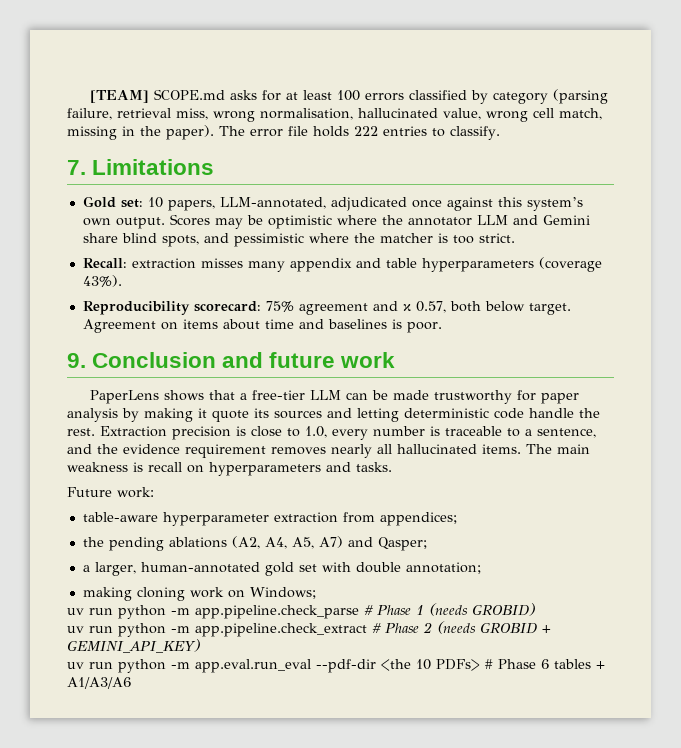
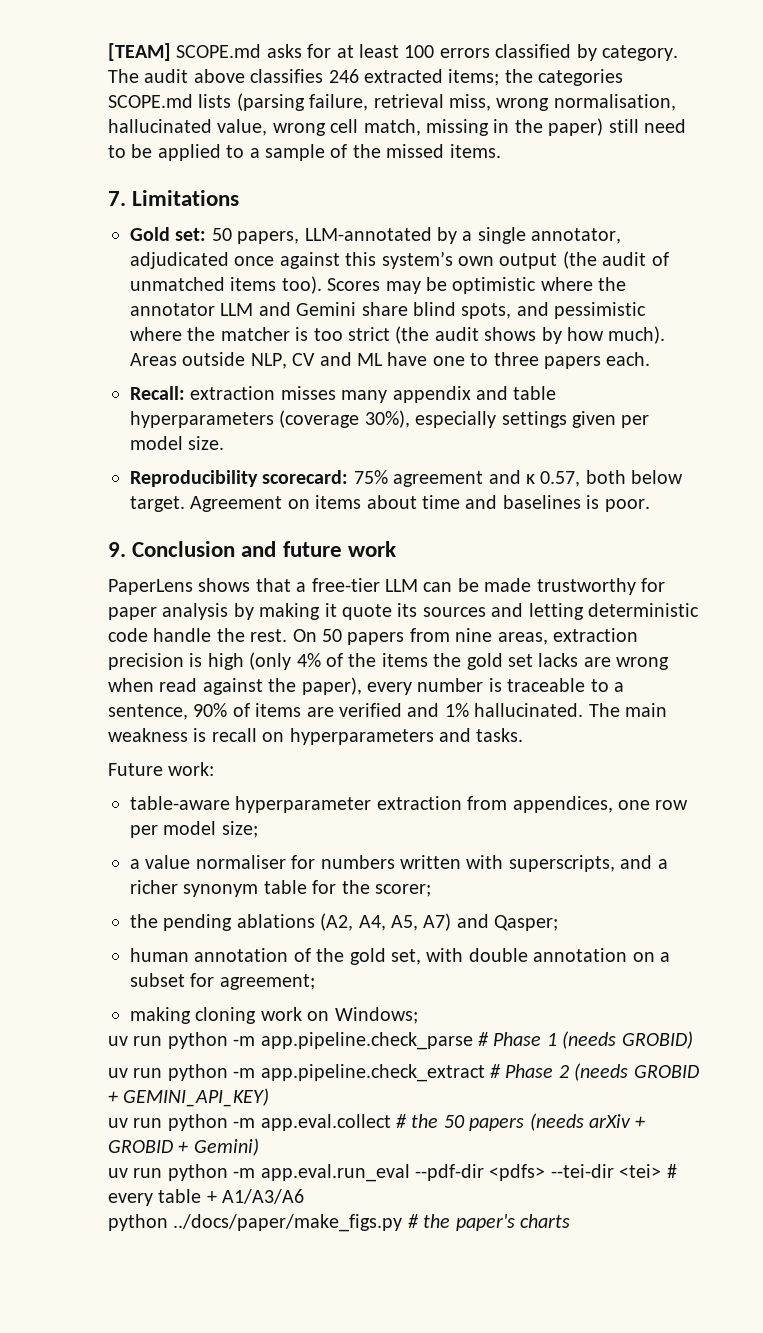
- [TEAM] SCOPE.md asks for at least 100 errors classified by category (parsing failure, retrieval miss, wrong normalisation, hallucinated value, wrong cell match, missing in the paper). The error file holds 222 entries to classify.
+ [TEAM] SCOPE.md asks for at least 100 errors classified by category. The audit above classifies 246 extracted items; the categories SCOPE.md lists (parsing failure, retrieval miss, wrong normalisation, hallucinated value, wrong cell match, missing in the paper) still need to be applied to a sample of the missed items.
  7. Limitations
- Gold set: 10 papers, LLM-annotated, adjudicated once against this system’s own output.
+ Gold set: 50 papers, LLM-annotated by a single annotator, adjudicated once against this system’s own output (the audit of unmatched items too).
- Scores may be optimistic where the annotator LLM and Gemini share blind spots, and pessimistic where the matcher is too strict.
+ Scores may be optimistic where the annotator LLM and Gemini share blind spots, and pessimistic where the matcher is too strict (the audit shows by how much). Areas outside NLP, CV and ML have one to three papers each.
- Recall: extraction misses many appendix and table hyperparameters (coverage 43%).
+ Recall: extraction misses many appendix and table hyperparameters (coverage 30%), especially settings given per model size.
- Extraction precision is close to 1.0, every number is traceable to a sentence, and the evidence requirement removes nearly all hallucinated items.
+ On 50 papers from nine areas, extraction precision is high (only 4% of the items the gold set lacks are wrong when read against the paper), every number is traceable to a sentence, 90% of items are verified and 1% hallucinated.
- table-aware hyperparameter extraction from appendices;
+ table-aware hyperparameter extraction from appendices, one row per model size;
+ a value normaliser for numbers written with superscripts, and a richer synonym table for the scorer;
- a larger, human-annotated gold set with double annotation;
+ human annotation of the gold set, with double annotation on a subset for agreement;
+ uv run python -m app.eval.collect # the 50 papers (needs arXiv + GROBID + Gemini)
- uv run python -m app.eval.run_eval --pdf-dir <the 10 PDFs> # Phase 6 tables + A1/A3/A6
+ uv run python -m app.eval.run_eval --pdf-dir <pdfs> --tei-dir <tei> # every table + A1/A3/A6
+ python ../docs/paper/make_figs.py # the paper's charts

